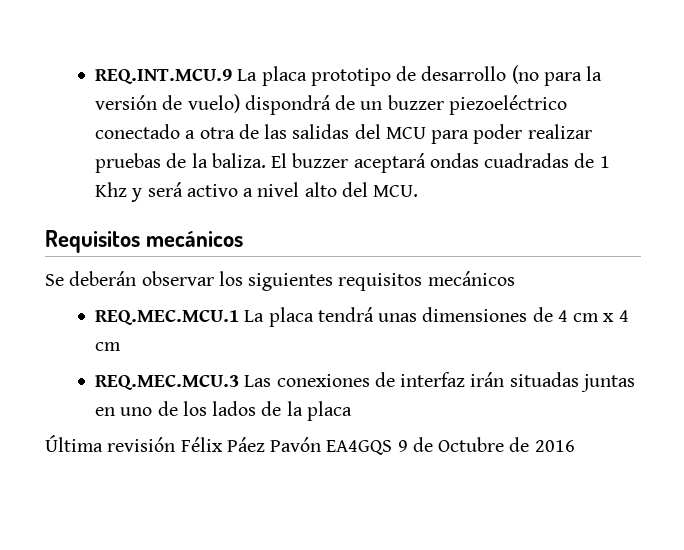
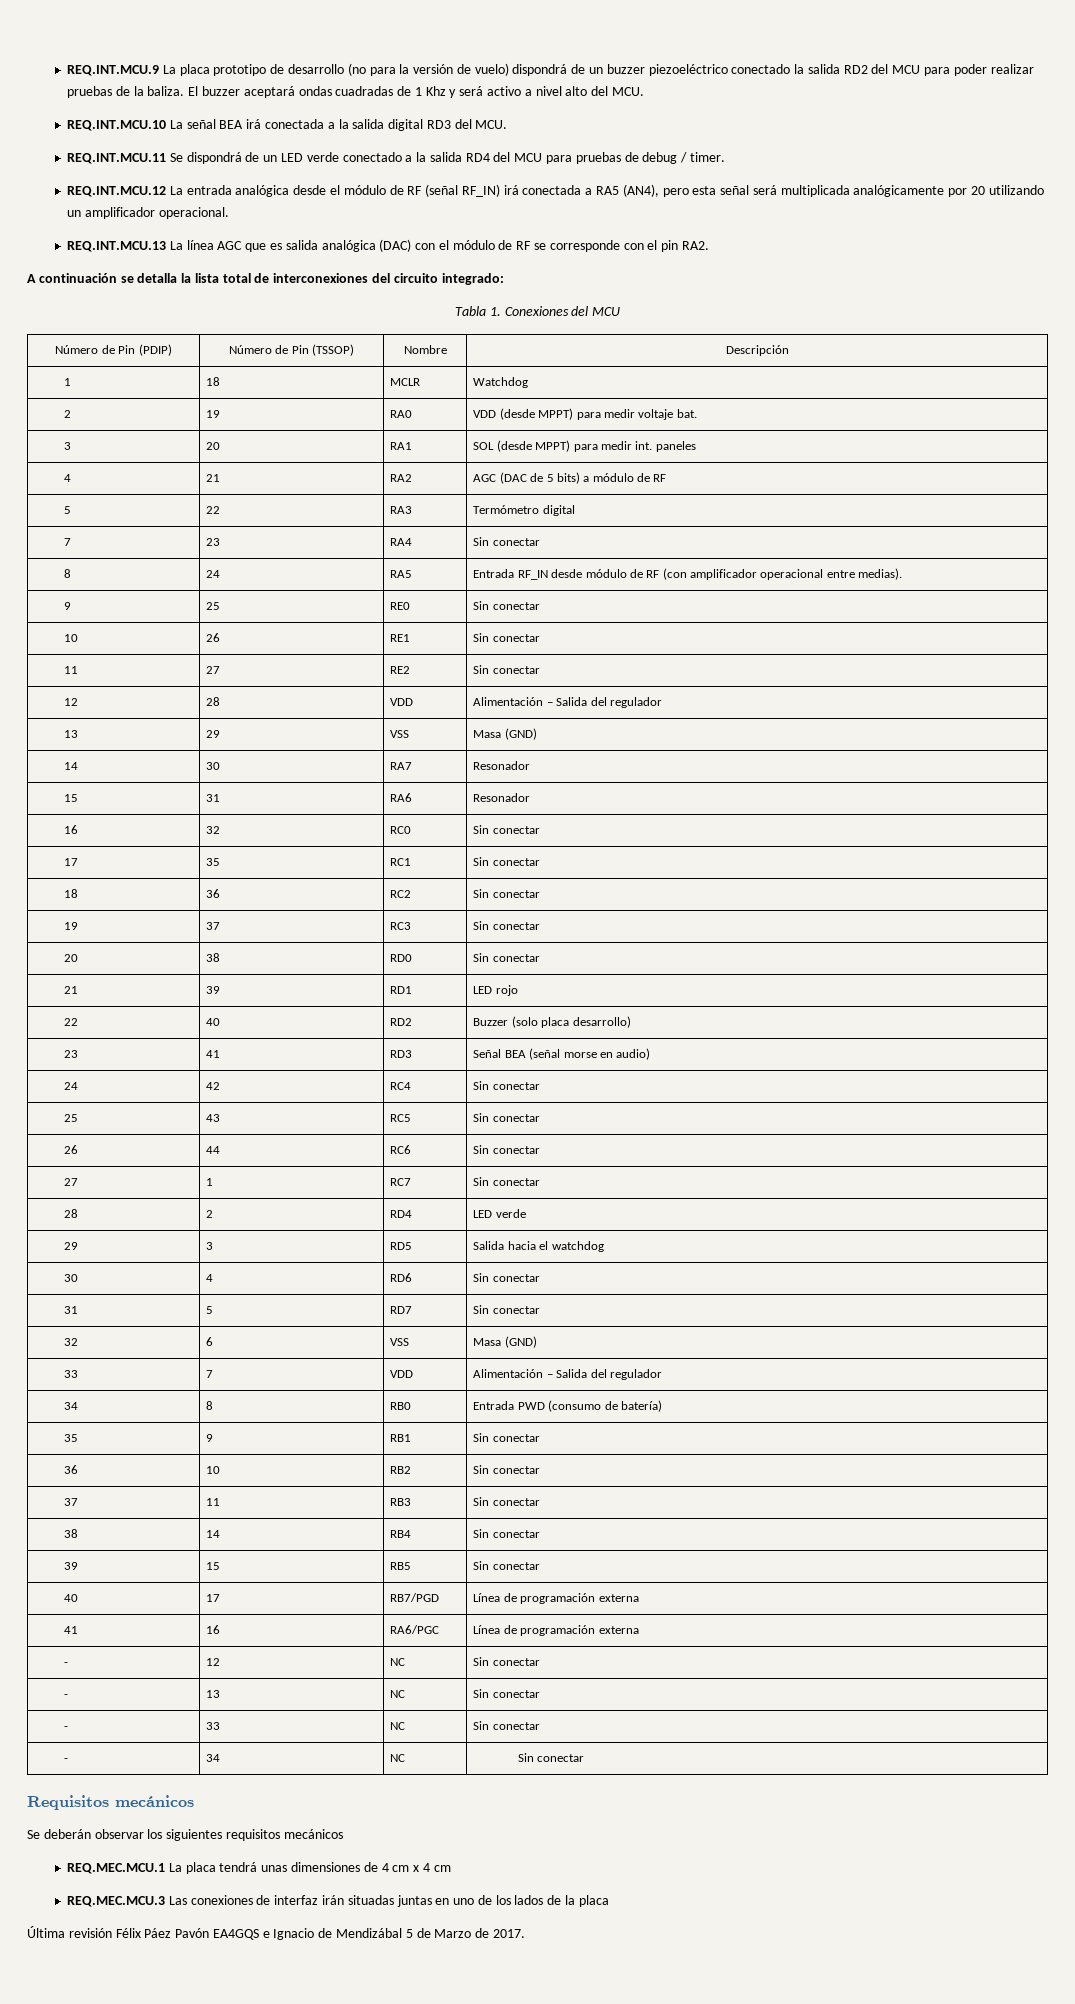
- REQ.INT.MCU.9 La placa prototipo de desarrollo (no para la versión de vuelo) dispondrá de un buzzer piezoeléctrico conectado a otra de las salidas del MCU para poder realizar pruebas de la baliza.
+ REQ.INT.MCU.9 La placa prototipo de desarrollo (no para la versión de vuelo) dispondrá de un buzzer piezoeléctrico conectado la salida RD2 del MCU para poder realizar pruebas de la baliza.
+ REQ.INT.MCU.10 La señal BEA irá conectada a la salida digital RD3 del MCU.
+ REQ.INT.MCU.11 Se dispondrá de un LED verde conectado a la salida RD4 del MCU para pruebas de debug / timer.
+ REQ.INT.MCU.12 La entrada analógica desde el módulo de RF (señal RF_IN) irá conectada a RA5 (AN4), pero esta señal será multiplicada analógicamente por 20 utilizando un amplificador operacional.
+ REQ.INT.MCU.13 La línea AGC que es salida analógica (DAC) con el módulo de RF se corresponde con el pin RA2.
+ A continuación se detalla la lista total de interconexiones del circuito integrado:
+ Tabla 1. Conexiones del MCU
+ Número de Pin (PDIP) | Número de Pin (TSSOP) | Nombre | Descripción
+ 1 | 18 | MCLR | Watchdog
+ 2 | 19 | RA0 | VDD (desde MPPT) para medir voltaje bat.
+ 3 | 20 | RA1 | SOL (desde MPPT) para medir int. paneles
+ 4 | 21 | RA2 | AGC (DAC de 5 bits) a módulo de RF
+ 5 | 22 | RA3 | Termómetro digital
+ 7 | 23 | RA4 | Sin conectar
+ 8 | 24 | RA5 | Entrada RF_IN desde módulo de RF (con amplificador operacional entre medias).
+ 9 | 25 | RE0 | Sin conectar
+ 10 | 26 | RE1 | Sin conectar
+ 11 | 27 | RE2 | Sin conectar
+ 12 | 28 | VDD | Alimentación – Salida del regulador
+ 13 | 29 | VSS | Masa (GND)
+ 14 | 30 | RA7 | Resonador
+ 15 | 31 | RA6 | Resonador
+ 16 | 32 | RC0 | Sin conectar
+ 17 | 35 | RC1 | Sin conectar
+ 18 | 36 | RC2 | Sin conectar
+ 19 | 37 | RC3 | Sin conectar
+ 20 | 38 | RD0 | Sin conectar
+ 21 | 39 | RD1 | LED rojo
+ 22 | 40 | RD2 | Buzzer (solo placa desarrollo)
+ 23 | 41 | RD3 | Señal BEA (señal morse en audio)
+ 24 | 42 | RC4 | Sin conectar
+ 25 | 43 | RC5 | Sin conectar
+ 26 | 44 | RC6 | Sin conectar
+ 27 | 1 | RC7 | Sin conectar
+ 28 | 2 | RD4 | LED verde
+ 29 | 3 | RD5 | Salida hacia el watchdog
+ 30 | 4 | RD6 | Sin conectar
+ 31 | 5 | RD7 | Sin conectar
+ 32 | 6 | VSS | Masa (GND)
+ 33 | 7 | VDD | Alimentación – Salida del regulador
+ 34 | 8 | RB0 | Entrada PWD (consumo de batería)
+ 35 | 9 | RB1 | Sin conectar
+ 36 | 10 | RB2 | Sin conectar
+ 37 | 11 | RB3 | Sin conectar
+ 38 | 14 | RB4 | Sin conectar
+ 39 | 15 | RB5 | Sin conectar
+ 40 | 17 | RB7/PGD | Línea de programación externa
+ 41 | 16 | RA6/PGC | Línea de programación externa
+ - | 12 | NC | Sin conectar
+ - | 13 | NC | Sin conectar
+ - | 33 | NC | Sin conectar
+ - | 34 | NC | Sin conectar
- Última revisión Félix Páez Pavón EA4GQS 9 de Octubre de 2016
+ Última revisión Félix Páez Pavón EA4GQS e Ignacio de Mendizábal 5 de Marzo de 2017.

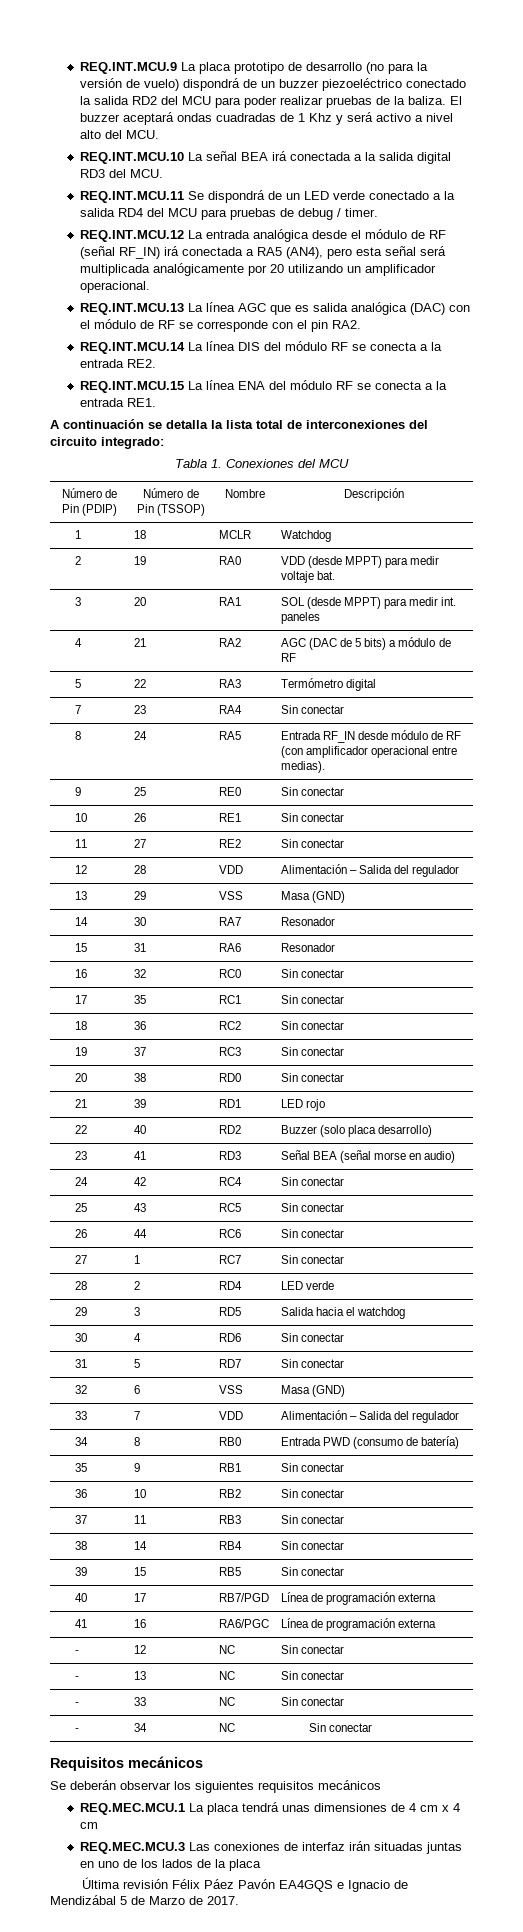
+ REQ.INT.MCU.14 La línea DIS del módulo RF se conecta a la entrada RE2.
+ REQ.INT.MCU.15 La línea ENA del módulo RF se conecta a la entrada RE1.

